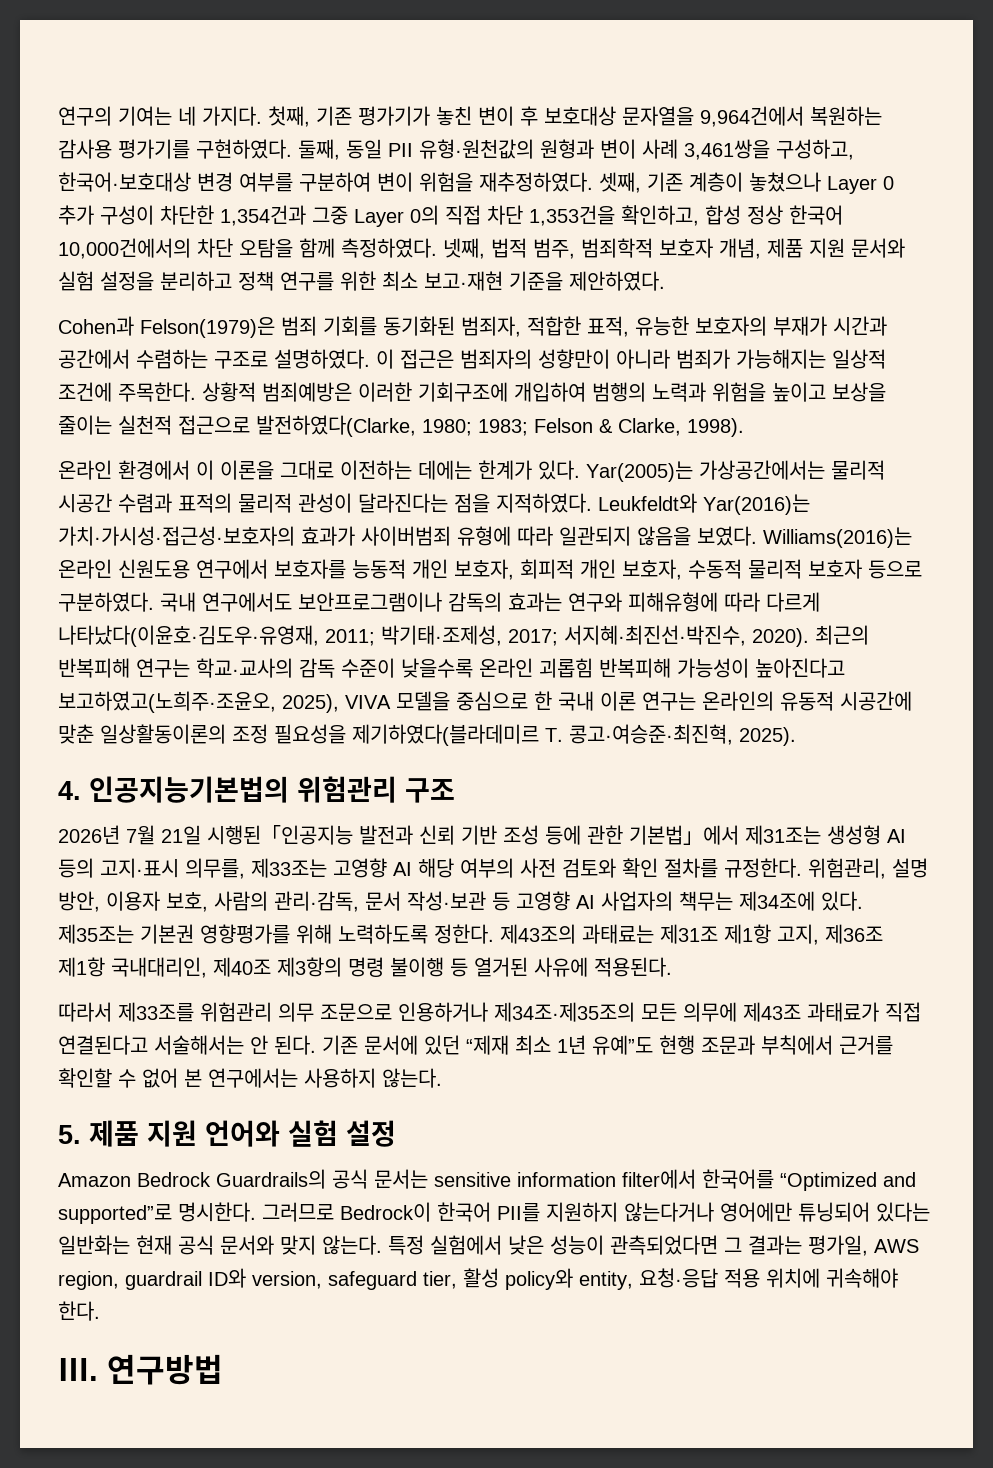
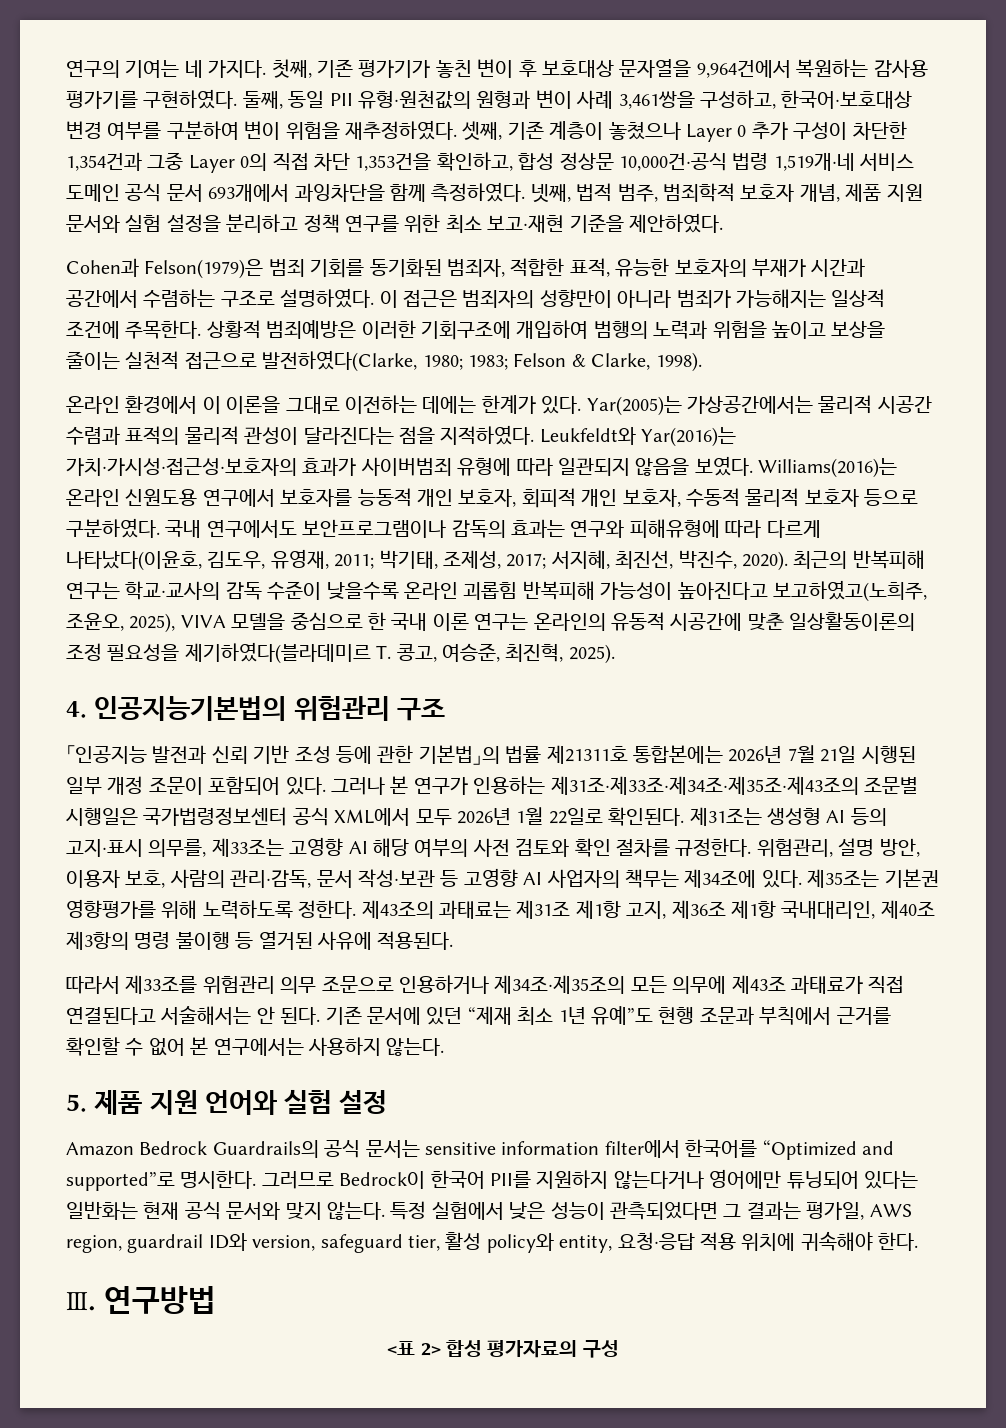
- 셋째, 기존 계층이 놓쳤으나 Layer 0 추가 구성이 차단한 1,354건과 그중 Layer 0의 직접 차단 1,353건을 확인하고, 합성 정상 한국어 10,000건에서의 차단 오탐을 함께 측정하였다.
+ 셋째, 기존 계층이 놓쳤으나 Layer 0 추가 구성이 차단한 1,354건과 그중 Layer 0의 직접 차단 1,353건을 확인하고, 합성 정상문 10,000건·공식 법령 1,519개·네 서비스 도메인 공식 문서 693개에서 과잉차단을 함께 측정하였다.
- 국내 연구에서도 보안프로그램이나 감독의 효과는 연구와 피해유형에 따라 다르게 나타났다(이윤호·김도우·유영재, 2011; 박기태·조제성, 2017; 서지혜·최진선·박진수, 2020).
+ 국내 연구에서도 보안프로그램이나 감독의 효과는 연구와 피해유형에 따라 다르게 나타났다(이윤호, 김도우, 유영재, 2011; 박기태, 조제성, 2017; 서지혜, 최진선, 박진수, 2020).
- 최근의 반복피해 연구는 학교·교사의 감독 수준이 낮을수록 온라인 괴롭힘 반복피해 가능성이 높아진다고 보고하였고(노희주·조윤오, 2025), VIVA 모델을 중심으로 한 국내 이론 연구는 온라인의 유동적 시공간에 맞춘 일상활동이론의 조정 필요성을 제기하였다(블라데미르 T. 콩고·여승준·최진혁, 2025).
+ 최근의 반복피해 연구는 학교·교사의 감독 수준이 낮을수록 온라인 괴롭힘 반복피해 가능성이 높아진다고 보고하였고(노희주, 조윤오, 2025), VIVA 모델을 중심으로 한 국내 이론 연구는 온라인의 유동적 시공간에 맞춘 일상활동이론의 조정 필요성을 제기하였다(블라데미르 T. 콩고, 여승준, 최진혁, 2025).
- 2026년 7월 21일 시행된「인공지능 발전과 신뢰 기반 조성 등에 관한 기본법」에서 제31조는 생성형 AI 등의 고지·표시 의무를, 제33조는 고영향 AI 해당 여부의 사전 검토와 확인 절차를 규정한다.
+ 「인공지능 발전과 신뢰 기반 조성 등에 관한 기본법」의 법률 제21311호 통합본에는 2026년 7월 21일 시행된 일부 개정 조문이 포함되어 있다. 그러나 본 연구가 인용하는 제31조·제33조·제34조·제35조·제43조의 조문별 시행일은 국가법령정보센터 공식 XML에서 모두 2026년 1월 22일로 확인된다. 제31조는 생성형 AI 등의 고지·표시 의무를, 제33조는 고영향 AI 해당 여부의 사전 검토와 확인 절차를 규정한다.
+ <표 2> 합성 평가자료의 구성

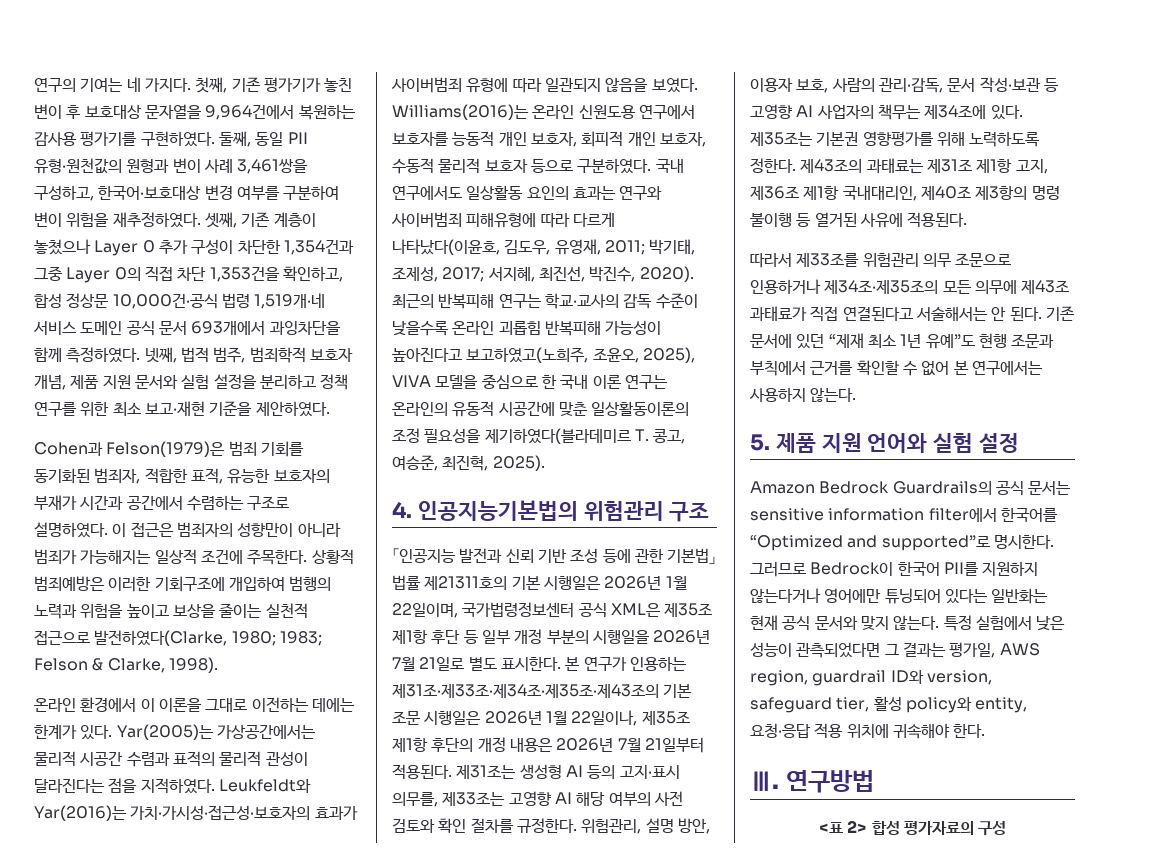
- 국내 연구에서도 보안프로그램이나 감독의 효과는 연구와 피해유형에 따라 다르게 나타났다(이윤호, 김도우, 유영재, 2011; 박기태, 조제성, 2017; 서지혜, 최진선, 박진수, 2020).
+ 국내 연구에서도 일상활동 요인의 효과는 연구와 사이버범죄 피해유형에 따라 다르게 나타났다(이윤호, 김도우, 유영재, 2011; 박기태, 조제성, 2017; 서지혜, 최진선, 박진수, 2020).
- 「인공지능 발전과 신뢰 기반 조성 등에 관한 기본법」의 법률 제21311호 통합본에는 2026년 7월 21일 시행된 일부 개정 조문이 포함되어 있다. 그러나 본 연구가 인용하는 제31조·제33조·제34조·제35조·제43조의 조문별 시행일은 국가법령정보센터 공식 XML에서 모두 2026년 1월 22일로 확인된다.
+ 「인공지능 발전과 신뢰 기반 조성 등에 관한 기본법」법률 제21311호의 기본 시행일은 2026년 1월 22일이며, 국가법령정보센터 공식 XML은 제35조 제1항 후단 등 일부 개정 부분의 시행일을 2026년 7월 21일로 별도 표시한다. 본 연구가 인용하는 제31조·제33조·제34조·제35조·제43조의 기본 조문 시행일은 2026년 1월 22일이나, 제35조 제1항 후단의 개정 내용은 2026년 7월 21일부터 적용된다.

